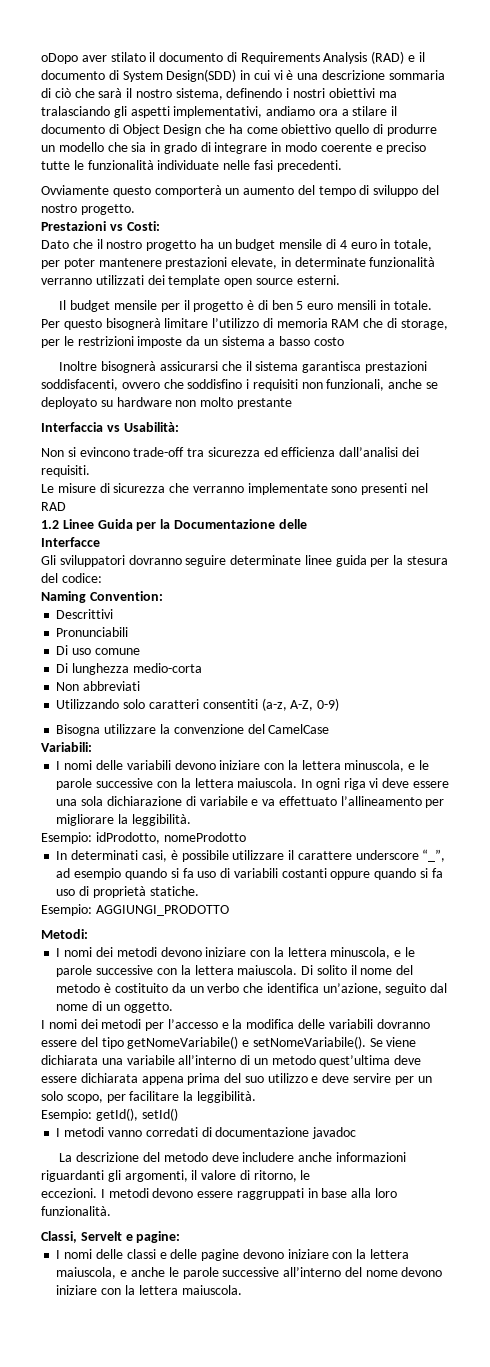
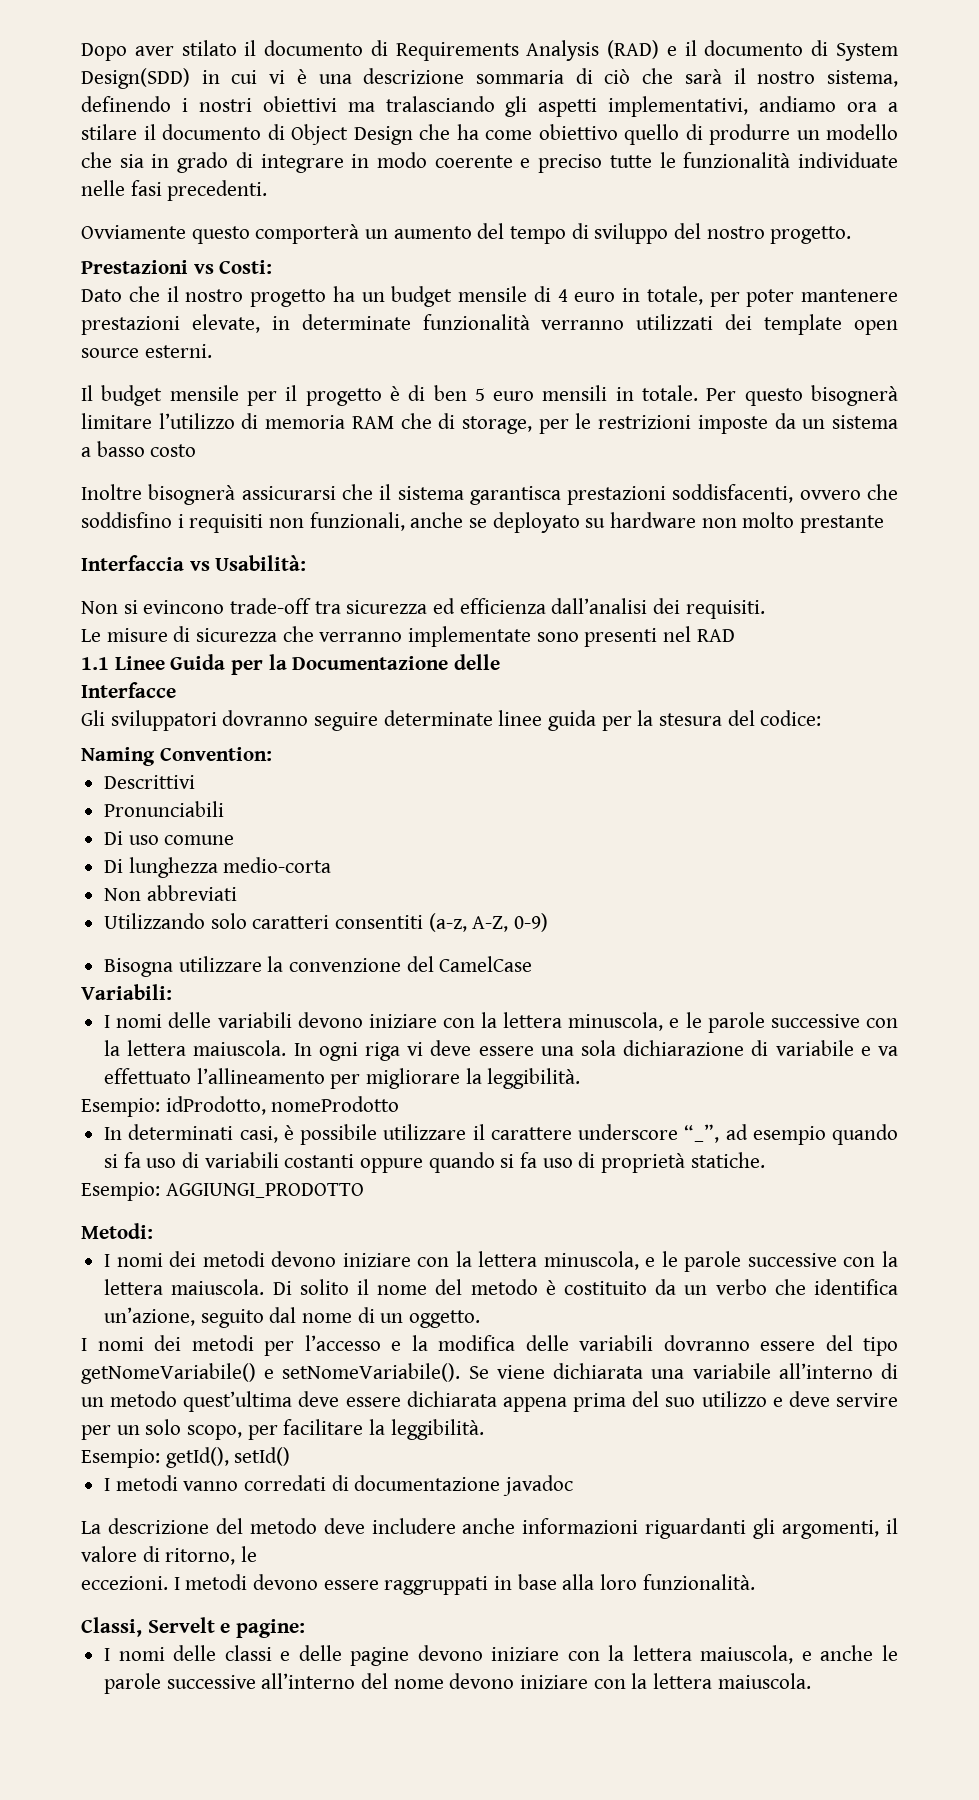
- oDopo aver stilato il documento di Requirements Analysis (RAD) e il documento di System Design(SDD) in cui vi è una descrizione sommaria di ciò che sarà il nostro sistema, definendo i nostri obiettivi ma tralasciando gli aspetti implementativi, andiamo ora a stilare il documento di Object Design che ha come obiettivo quello di produrre un modello che sia in grado di integrare in modo coerente e preciso tutte le funzionalità individuate nelle fasi precedenti.
+ Dopo aver stilato il documento di Requirements Analysis (RAD) e il documento di System Design(SDD) in cui vi è una descrizione sommaria di ciò che sarà il nostro sistema, definendo i nostri obiettivi ma tralasciando gli aspetti implementativi, andiamo ora a stilare il documento di Object Design che ha come obiettivo quello di produrre un modello che sia in grado di integrare in modo coerente e preciso tutte le funzionalità individuate nelle fasi precedenti.
- 1.2 Linee Guida per la Documentazione delle
+ 1.1 Linee Guida per la Documentazione delle

